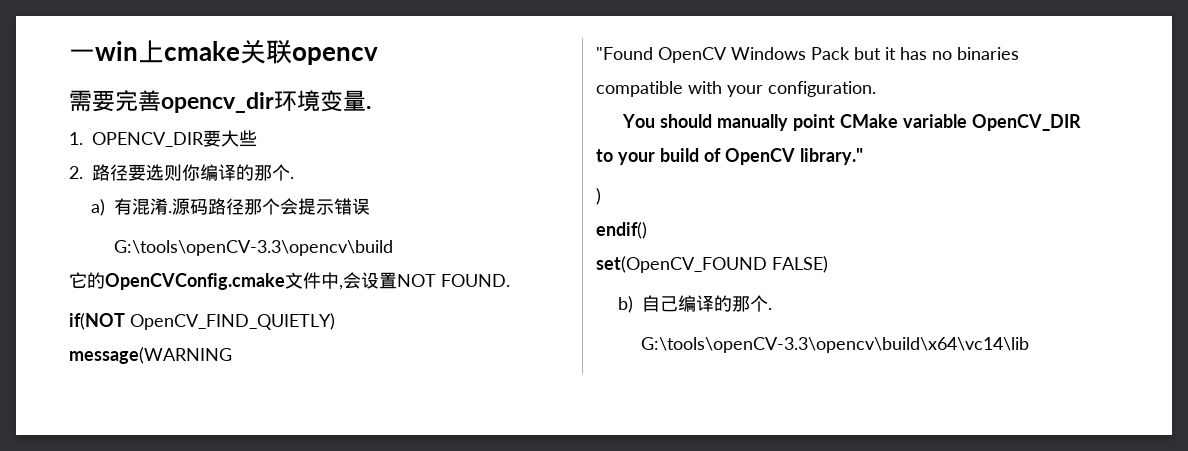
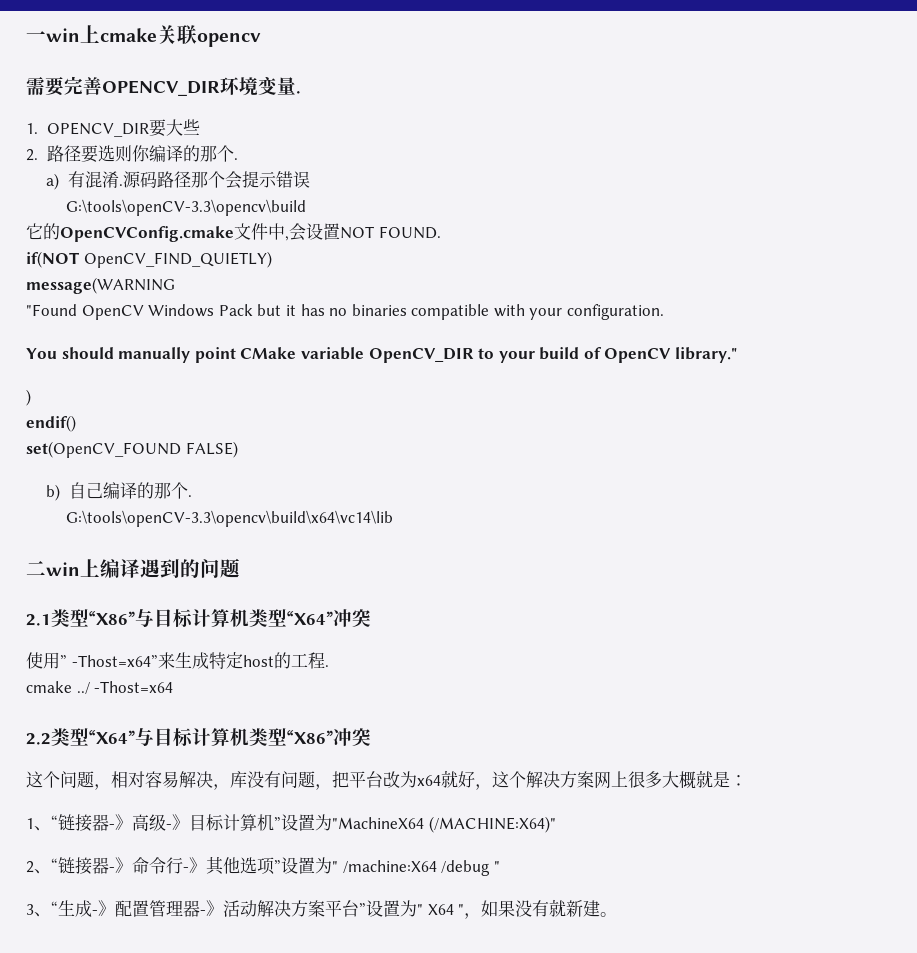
- 需要完善opencv_dir环境变量.
+ 需要完善OPENCV_DIR环境变量.
+ 二win上编译遇到的问题
+ 2.1类型“X86”与目标计算机类型“X64”冲突
+ 使用” -Thost=x64”来生成特定host的工程.
+ cmake ../ -Thost=x64
+ 2.2类型“X64”与目标计算机类型“X86”冲突
+ 这个问题，相对容易解决，库没有问题，把平台改为x64就好，这个解决方案网上很多大概就是：
+ 1、“链接器-》高级-》目标计算机”设置为"MachineX64 (/MACHINE:X64)"
+ 2、“链接器-》命令行-》其他选项”设置为" /machine:X64 /debug "
+ 3、“生成-》配置管理器-》活动解决方案平台”设置为" X64 "，如果没有就新建。

